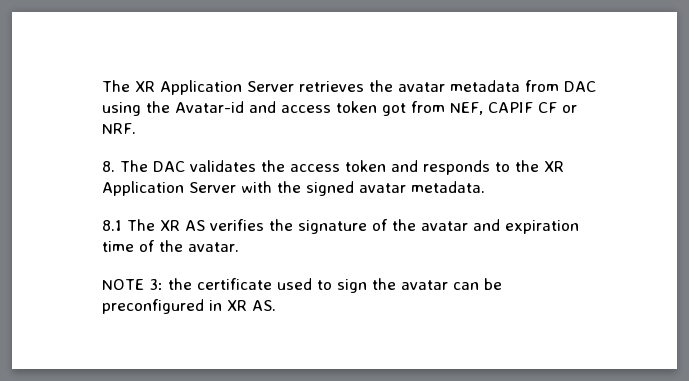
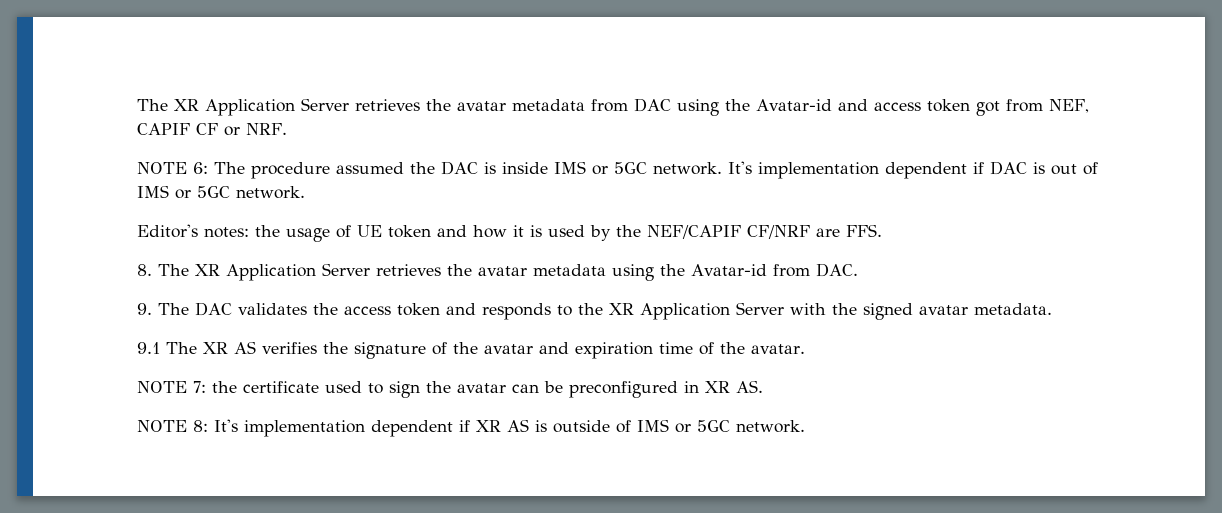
- 8. The DAC validates the access token and responds to the XR Application Server with the signed avatar metadata.
+ NOTE 6: The procedure assumed the DAC is inside IMS or 5GC network. It's implementation dependent if DAC is out of IMS or 5GC network.
+ Editor's notes: the usage of UE token and how it is used by the NEF/CAPIF CF/NRF are FFS.
+ 8. The XR Application Server retrieves the avatar metadata using the Avatar-id from DAC.
+ 9. The DAC validates the access token and responds to the XR Application Server with the signed avatar metadata.
- 8.1 The XR AS verifies the signature of the avatar and expiration time of the avatar.
+ 9.1 The XR AS verifies the signature of the avatar and expiration time of the avatar.
- NOTE 3: the certificate used to sign the avatar can be preconfigured in XR AS.
+ NOTE 7: the certificate used to sign the avatar can be preconfigured in XR AS.
+ NOTE 8: It's implementation dependent if XR AS is outside of IMS or 5GC network.

